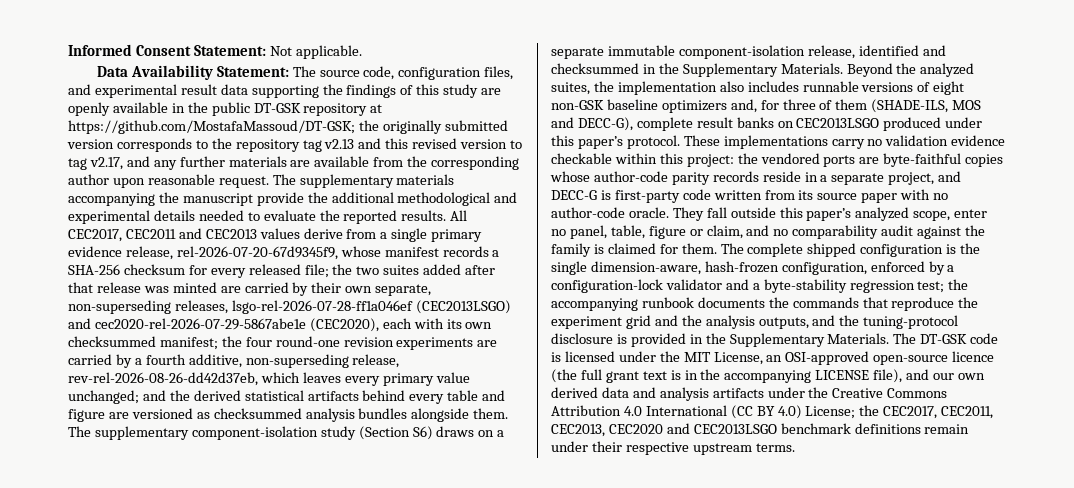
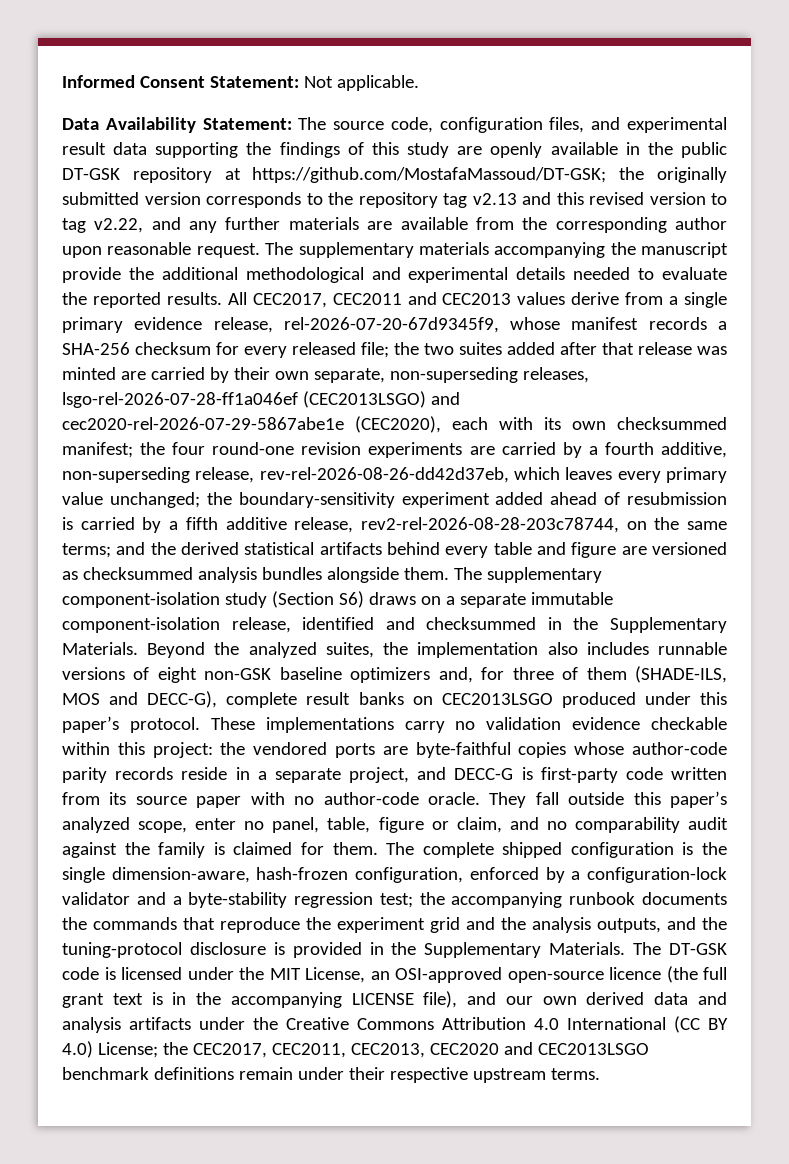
- Data Availability Statement: The source code, configuration files, and experimental result data supporting the findings of this study are openly available in the public DT-GSK repository at https://github.com/MostafaMassoud/DT-GSK; the originally submitted version corresponds to the repository tag v2.13 and this revised version to tag v2.17, and any further materials are available from the corresponding author upon reasonable request.
+ Data Availability Statement: The source code, configuration files, and experimental result data supporting the findings of this study are openly available in the public DT-GSK repository at https://github.com/MostafaMassoud/DT-GSK; the originally submitted version corresponds to the repository tag v2.13 and this revised version to tag v2.22, and any further materials are available from the corresponding author upon reasonable request.
+ the boundary-sensitivity experiment added ahead of resubmission is carried by a fifth additive release, rev2-rel-2026-08-28-203c78744, on the same terms;

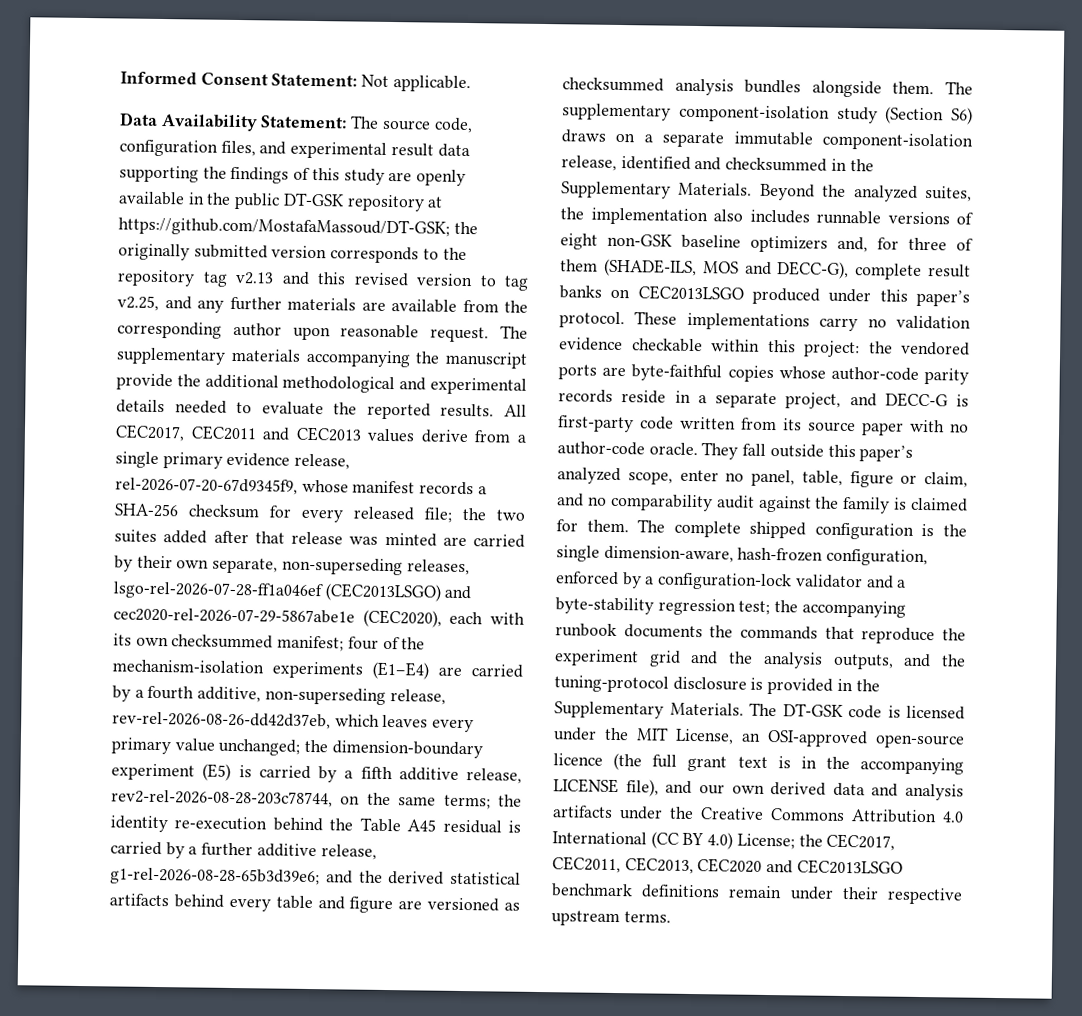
- Data Availability Statement: The source code, configuration files, and experimental result data supporting the findings of this study are openly available in the public DT-GSK repository at https://github.com/MostafaMassoud/DT-GSK; the originally submitted version corresponds to the repository tag v2.13 and this revised version to tag v2.22, and any further materials are available from the corresponding author upon reasonable request.
+ Data Availability Statement: The source code, configuration files, and experimental result data supporting the findings of this study are openly available in the public DT-GSK repository at https://github.com/MostafaMassoud/DT-GSK; the originally submitted version corresponds to the repository tag v2.13 and this revised version to tag v2.25, and any further materials are available from the corresponding author upon reasonable request.
- the four round-one revision experiments are carried by a fourth additive, non-superseding release, rev-rel-2026-08-26-dd42d37eb, which leaves every primary value unchanged;
+ four of the mechanism-isolation experiments (E1–E4) are carried by a fourth additive, non-superseding release, rev-rel-2026-08-26-dd42d37eb, which leaves every primary value unchanged;
- the boundary-sensitivity experiment added ahead of resubmission is carried by a fifth additive release, rev2-rel-2026-08-28-203c78744, on the same terms;
+ the dimension-boundary experiment (E5) is carried by a fifth additive release, rev2-rel-2026-08-28-203c78744, on the same terms;
+ the identity re-execution behind the Table A45 residual is carried by a further additive release, g1-rel-2026-08-28-65b3d39e6;

